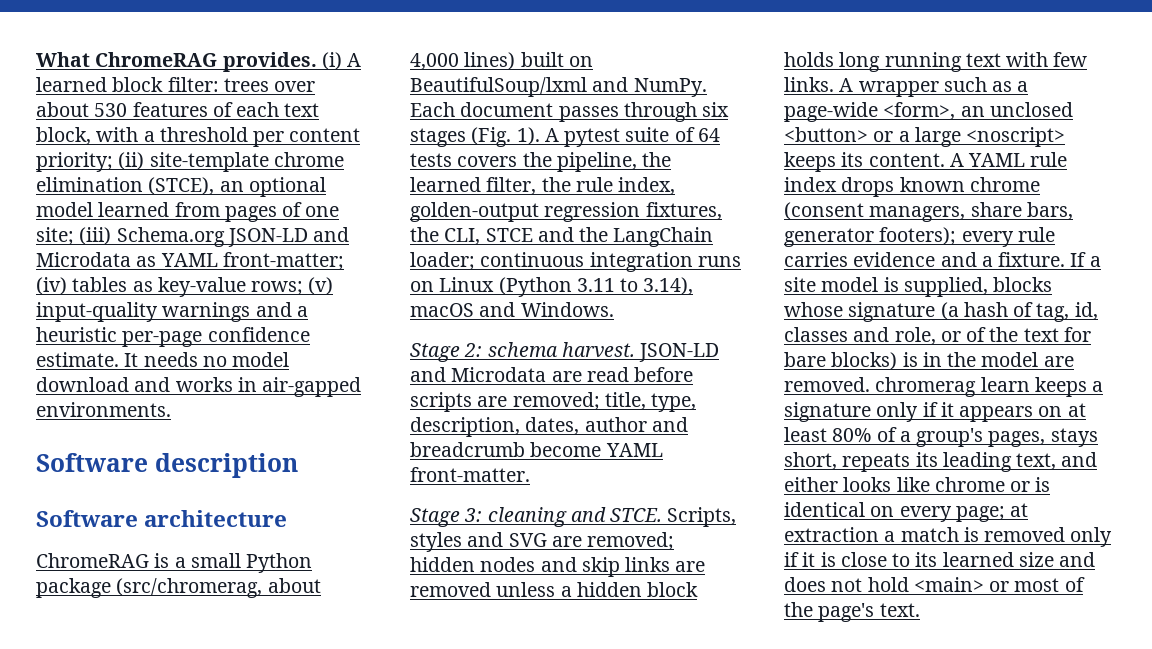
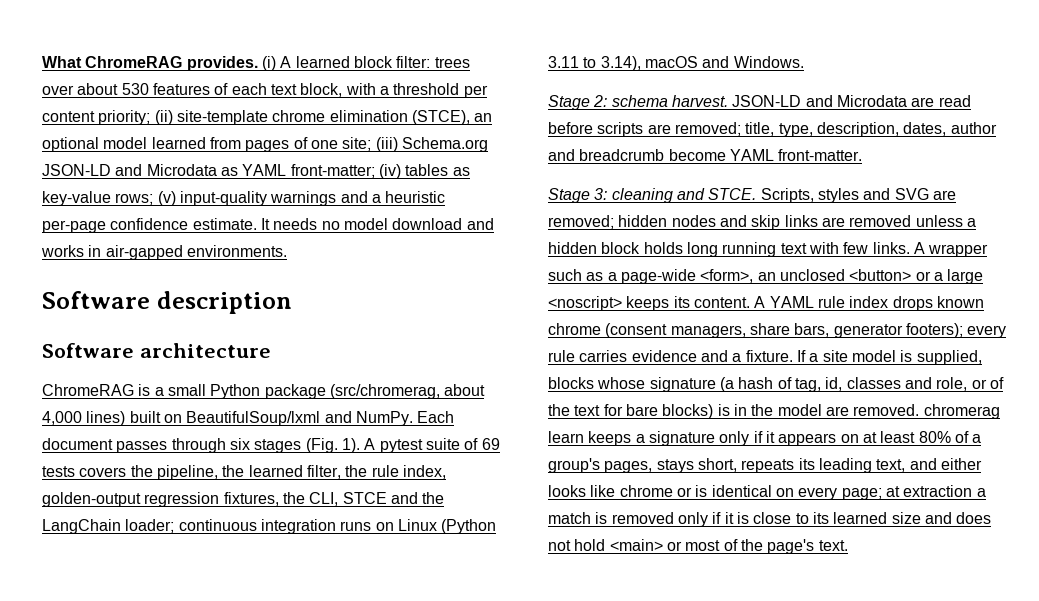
- A pytest suite of 64 tests covers the pipeline, the learned filter, the rule index, golden-output regression fixtures, the CLI, STCE and the LangChain loader; continuous integration runs on Linux (Python 3.11 to 3.14), macOS and Windows.
+ A pytest suite of 69 tests covers the pipeline, the learned filter, the rule index, golden-output regression fixtures, the CLI, STCE and the LangChain loader; continuous integration runs on Linux (Python 3.11 to 3.14), macOS and Windows.

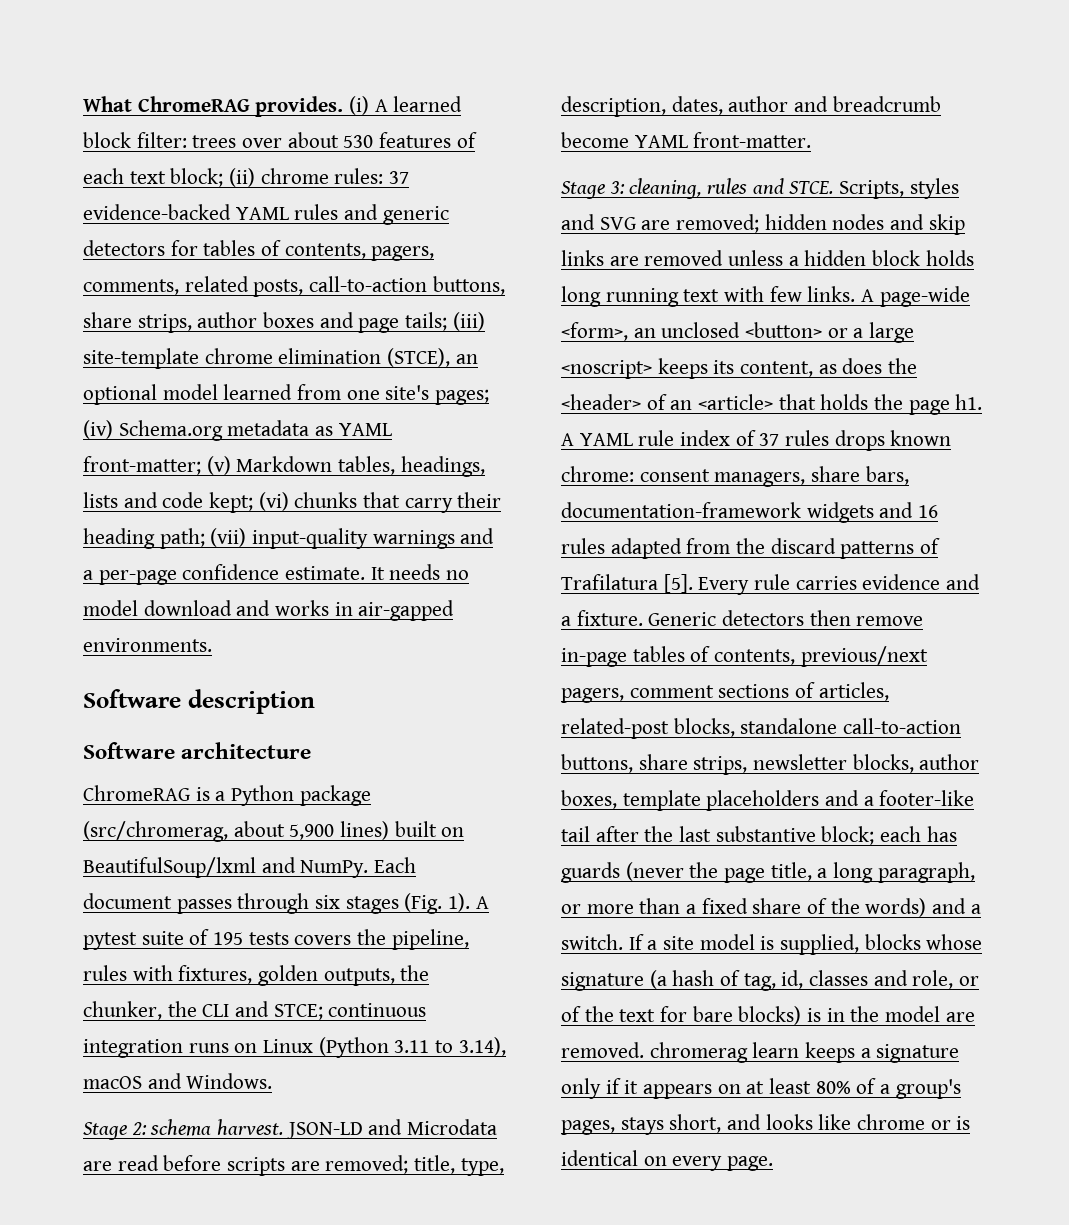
- (i) A learned block filter: trees over about 530 features of each text block, with a threshold per content priority; (ii) site-template chrome elimination (STCE), an optional model learned from pages of one site; (iii) Schema.org JSON-LD and Microdata as YAML front-matter; (iv) tables as key-value rows; (v) input-quality warnings and a heuristic per-page confidence estimate.
+ (i) A learned block filter: trees over about 530 features of each text block; (ii) chrome rules: 37 evidence-backed YAML rules and generic detectors for tables of contents, pagers, comments, related posts, call-to-action buttons, share strips, author boxes and page tails; (iii) site-template chrome elimination (STCE), an optional model learned from one site's pages; (iv) Schema.org metadata as YAML front-matter; (v) Markdown tables, headings, lists and code kept; (vi) chunks that carry their heading path; (vii) input-quality warnings and a per-page confidence estimate.
- ChromeRAG is a small Python package (src/chromerag, about 4,000 lines) built on BeautifulSoup/lxml and NumPy.
+ ChromeRAG is a Python package (src/chromerag, about 5,900 lines) built on BeautifulSoup/lxml and NumPy.
- A pytest suite of 69 tests covers the pipeline, the learned filter, the rule index, golden-output regression fixtures, the CLI, STCE and the LangChain loader; continuous integration runs on Linux (Python 3.11 to 3.14), macOS and Windows.
+ A pytest suite of 195 tests covers the pipeline, rules with fixtures, golden outputs, the chunker, the CLI and STCE; continuous integration runs on Linux (Python 3.11 to 3.14), macOS and Windows.
- Stage 3: cleaning and STCE.
+ Stage 3: cleaning, rules and STCE.
- A wrapper such as a page-wide <form>, an unclosed <button> or a large <noscript> keeps its content. A YAML rule index drops known chrome (consent managers, share bars, generator footers); every rule carries evidence and a fixture.
+ A page-wide <form>, an unclosed <button> or a large <noscript> keeps its content, as does the <header> of an <article> that holds the page h1. A YAML rule index of 37 rules drops known chrome: consent managers, share bars, documentation-framework widgets and 16 rules adapted from the discard patterns of Trafilatura [5]. Every rule carries evidence and a fixture.
+ Generic detectors then remove in-page tables of contents, previous/next pagers, comment sections of articles, related-post blocks, standalone call-to-action buttons, share strips, newsletter blocks, author boxes, template placeholders and a footer-like tail after the last substantive block; each has guards (never the page title, a long paragraph, or more than a fixed share of the words) and a switch.
- If a site model is supplied, blocks whose signature (a hash of tag, id, classes and role, or of the text for bare blocks) is in the model are removed. chromerag learn keeps a signature only if it appears on at least 80% of a group's pages, stays short, repeats its leading text, and either looks like chrome or is identical on every page; at extraction a match is removed only if it is close to its learned size and does not hold <main> or most of the page's text.
+ If a site model is supplied, blocks whose signature (a hash of tag, id, classes and role, or of the text for bare blocks) is in the model are removed. chromerag learn keeps a signature only if it appears on at least 80% of a group's pages, stays short, and looks like chrome or is identical on every page.

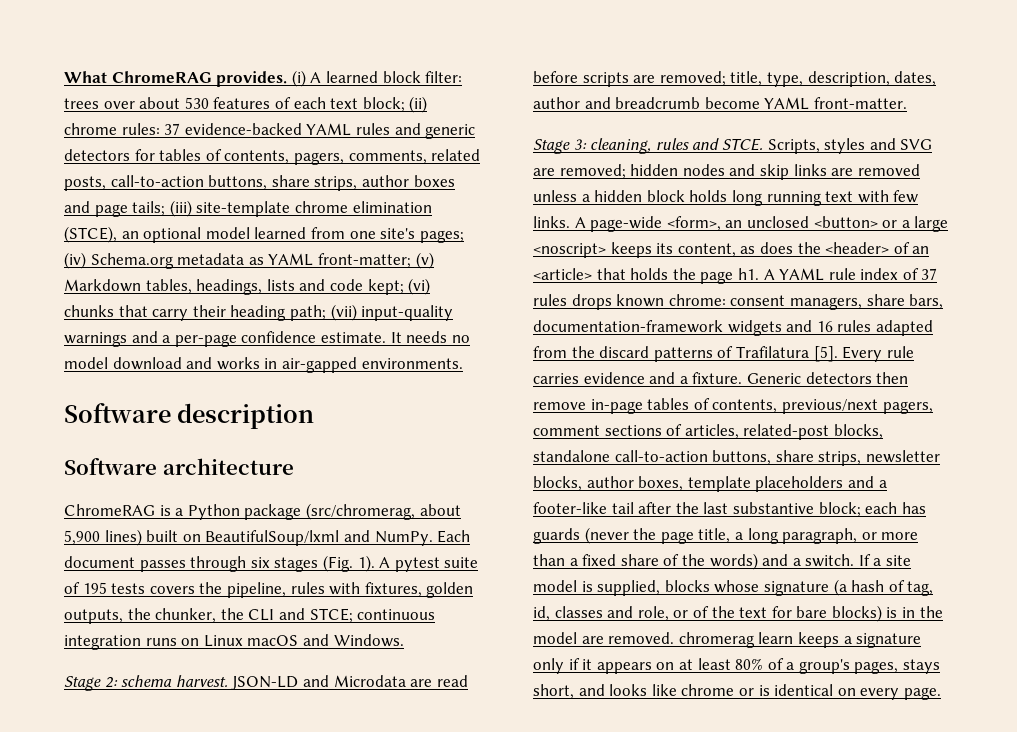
- A pytest suite of 195 tests covers the pipeline, rules with fixtures, golden outputs, the chunker, the CLI and STCE; continuous integration runs on Linux (Python 3.11 to 3.14), macOS and Windows.
+ A pytest suite of 195 tests covers the pipeline, rules with fixtures, golden outputs, the chunker, the CLI and STCE; continuous integration runs on Linux macOS and Windows.

